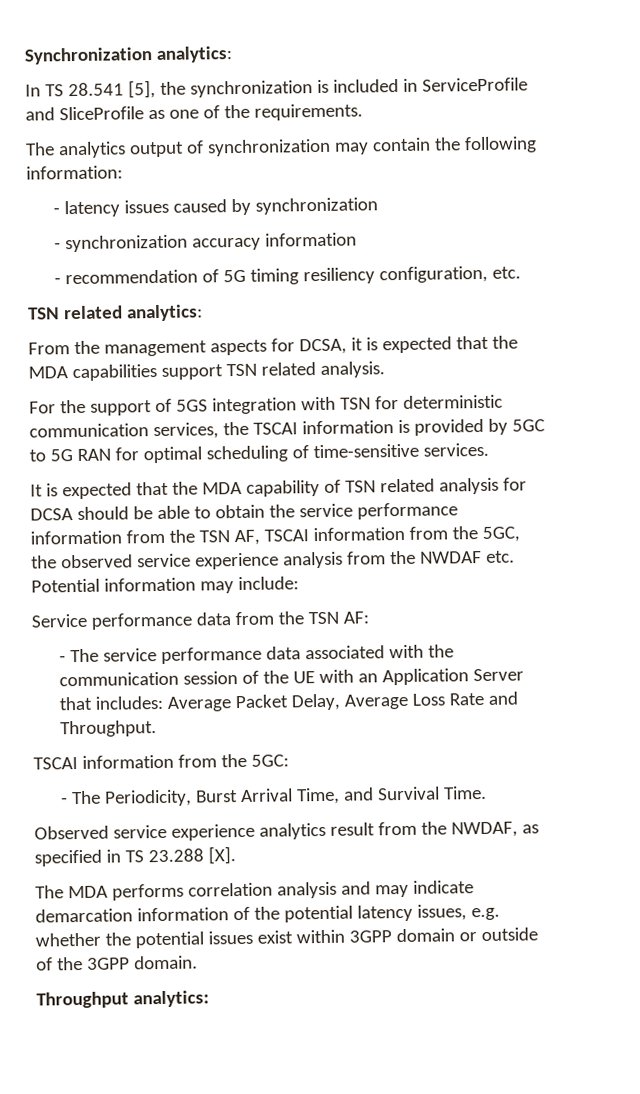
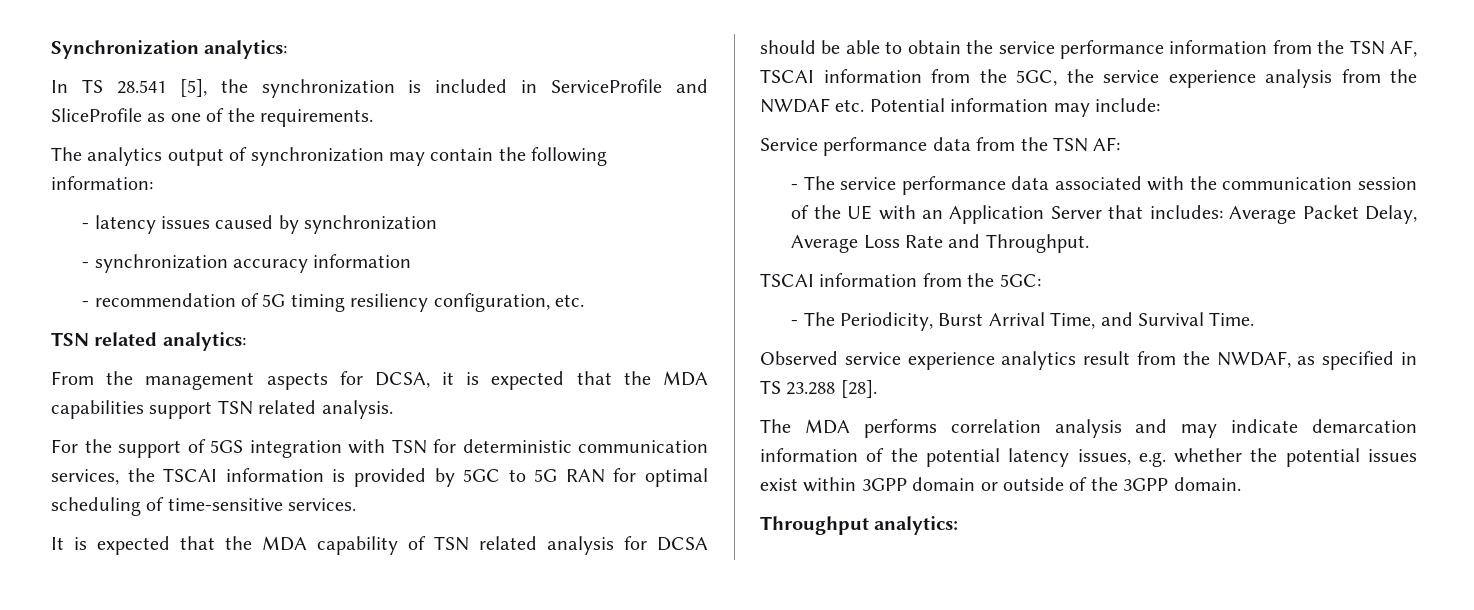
- It is expected that the MDA capability of TSN related analysis for DCSA should be able to obtain the service performance information from the TSN AF, TSCAI information from the 5GC, the observed service experience analysis from the NWDAF etc. Potential information may include:
+ It is expected that the MDA capability of TSN related analysis for DCSA should be able to obtain the service performance information from the TSN AF, TSCAI information from the 5GC, the service experience analysis from the NWDAF etc. Potential information may include:
- Observed service experience analytics result from the NWDAF, as specified in TS 23.288 [X].
+ Observed service experience analytics result from the NWDAF, as specified in TS 23.288 [28].

